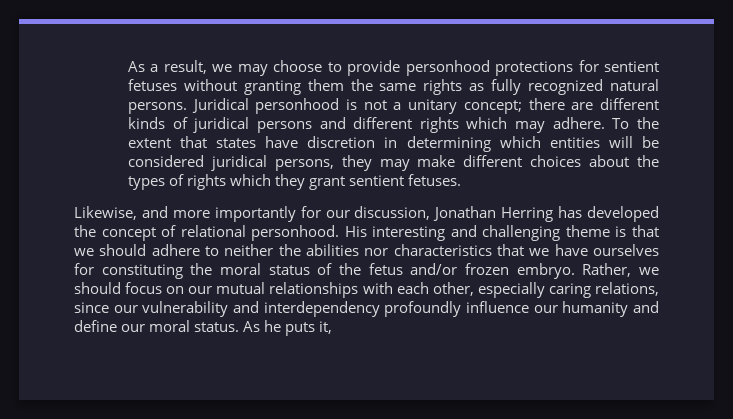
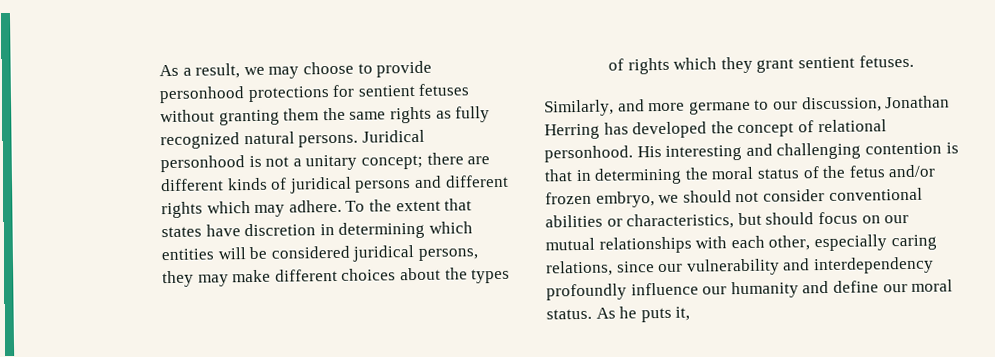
- Likewise, and more importantly for our discussion, Jonathan Herring has developed the concept of relational personhood.
+ Similarly, and more germane to our discussion, Jonathan Herring has developed the concept of relational personhood.
- His interesting and challenging theme is that we should adhere to neither the abilities nor characteristics that we have ourselves for constituting the moral status of the fetus and/or frozen embryo. Rather, we should focus on our mutual relationships with each other, especially caring relations, since our vulnerability and interdependency profoundly influence our humanity and define our moral status.
+ His interesting and challenging contention is that in determining the moral status of the fetus and/or frozen embryo, we should not consider conventional abilities or characteristics, but should focus on our mutual relationships with each other, especially caring relations, since our vulnerability and interdependency profoundly influence our humanity and define our moral status.

